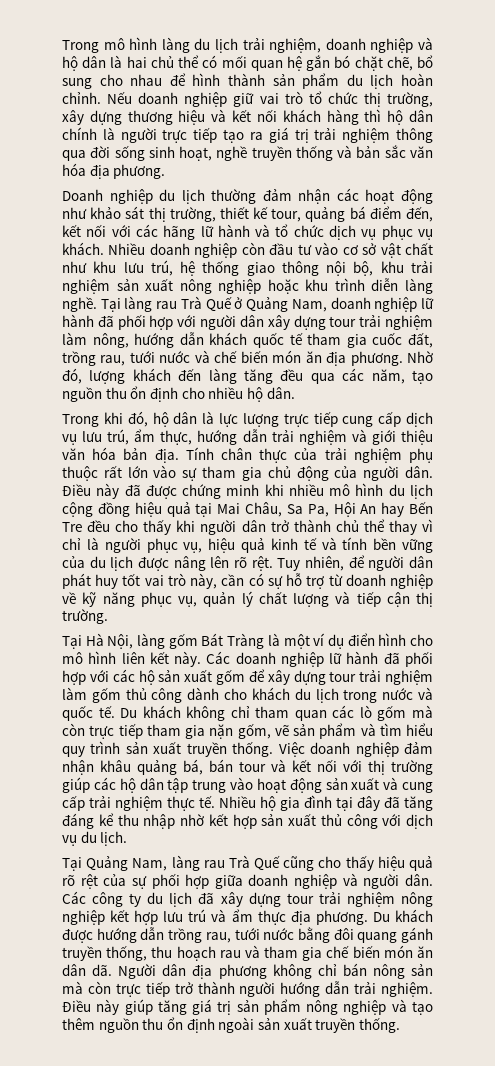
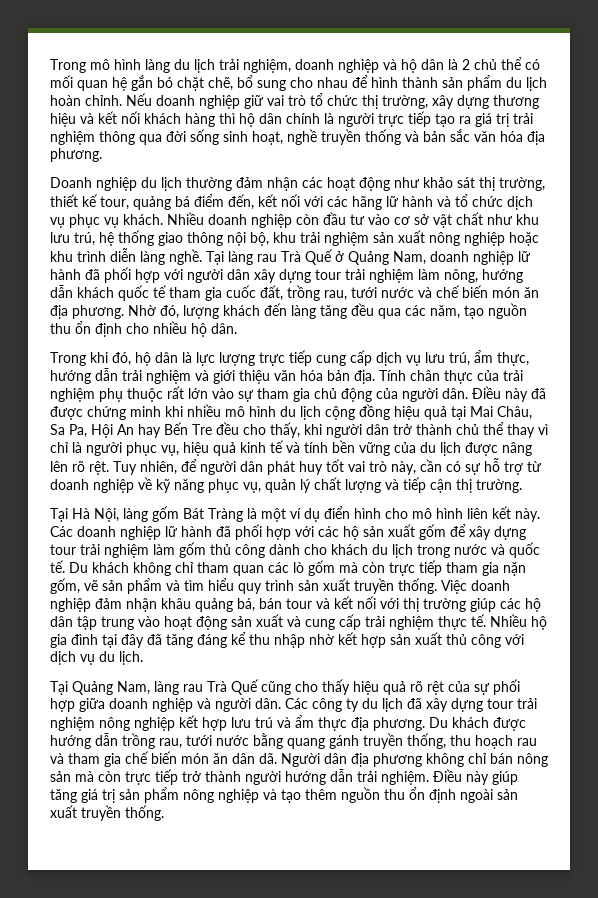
- Trong mô hình làng du lịch trải nghiệm, doanh nghiệp và hộ dân là hai chủ thể có mối quan hệ gắn bó chặt chẽ, bổ sung cho nhau để hình thành sản phẩm du lịch hoàn chỉnh.
+ Trong mô hình làng du lịch trải nghiệm, doanh nghiệp và hộ dân là 2 chủ thể có mối quan hệ gắn bó chặt chẽ, bổ sung cho nhau để hình thành sản phẩm du lịch hoàn chỉnh.
- Điều này đã được chứng minh khi nhiều mô hình du lịch cộng đồng hiệu quả tại Mai Châu, Sa Pa, Hội An hay Bến Tre đều cho thấy khi người dân trở thành chủ thể thay vì chỉ là người phục vụ, hiệu quả kinh tế và tính bền vững của du lịch được nâng lên rõ rệt.
+ Điều này đã được chứng minh khi nhiều mô hình du lịch cộng đồng hiệu quả tại Mai Châu, Sa Pa, Hội An hay Bến Tre đều cho thấy, khi người dân trở thành chủ thể thay vì chỉ là người phục vụ, hiệu quả kinh tế và tính bền vững của du lịch được nâng lên rõ rệt.
- Du khách được hướng dẫn trồng rau, tưới nước bằng đôi quang gánh truyền thống, thu hoạch rau và tham gia chế biến món ăn dân dã.
+ Du khách được hướng dẫn trồng rau, tưới nước bằng quang gánh truyền thống, thu hoạch rau và tham gia chế biến món ăn dân dã.

